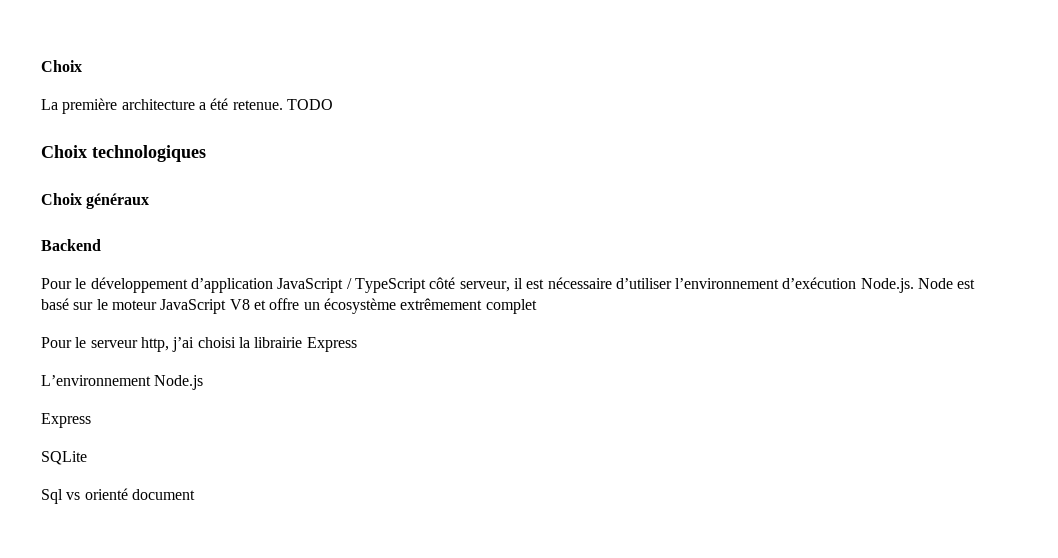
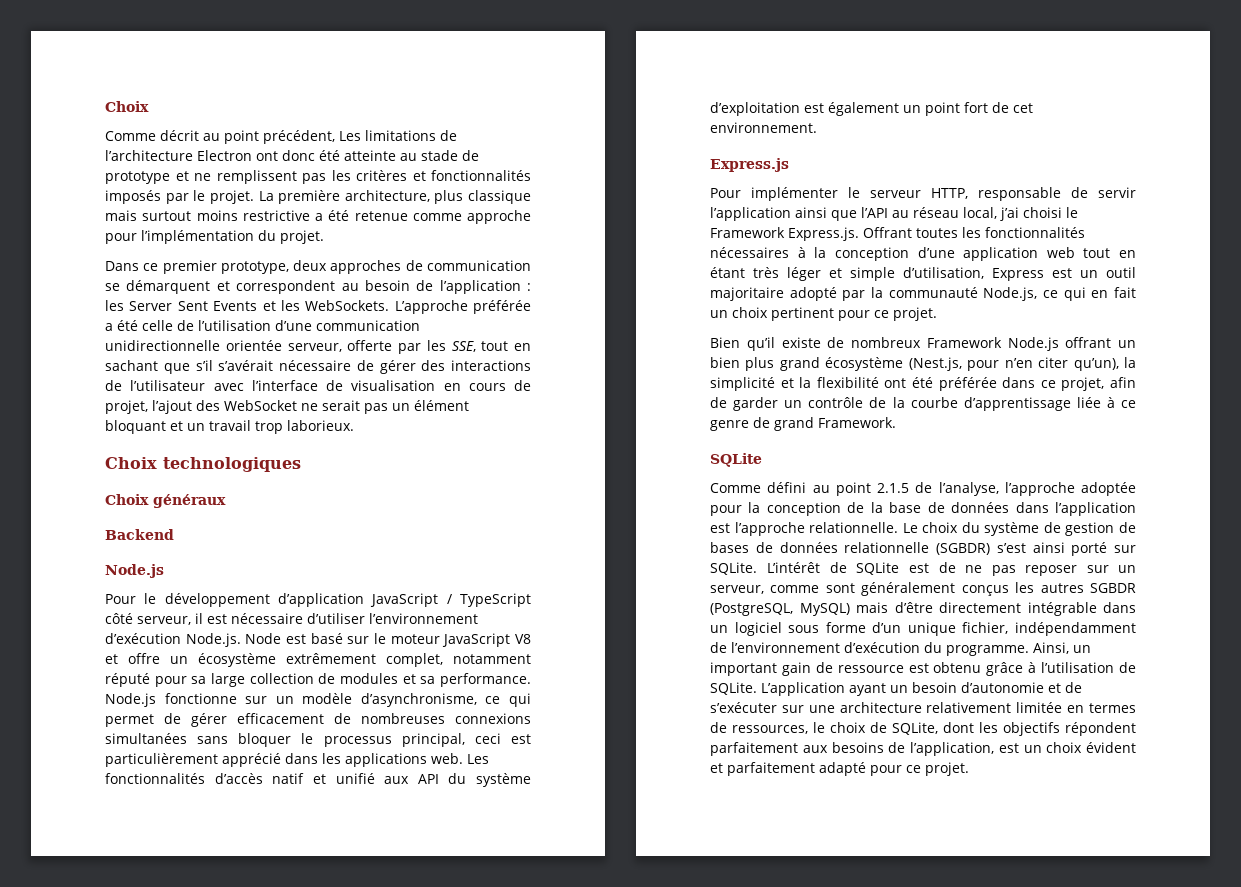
- La première architecture a été retenue. TODO
+ Comme décrit au point précédent, Les limitations de l’architecture Electron ont donc été atteinte au stade de prototype et ne remplissent pas les critères et fonctionnalités imposés par le projet. La première architecture, plus classique mais surtout moins restrictive a été retenue comme approche pour l’implémentation du projet.
+ Dans ce premier prototype, deux approches de communication se démarquent et correspondent au besoin de l’application : les Server Sent Events et les WebSockets. L’approche préférée a été celle de l’utilisation d’une communication unidirectionnelle orientée serveur, offerte par les SSE, tout en sachant que s’il s’avérait nécessaire de gérer des interactions de l’utilisateur avec l’interface de visualisation en cours de projet, l’ajout des WebSocket ne serait pas un élément bloquant et un travail trop laborieux.
  Backend
+ Node.js
- Pour le développement d’application JavaScript / TypeScript côté serveur, il est nécessaire d’utiliser l’environnement d’exécution Node.js. Node est basé sur le moteur JavaScript V8 et offre un écosystème extrêmement complet
- Pour le serveur http, j’ai choisi la librairie Express
- L’environnement Node.js
- Express
+ Pour le développement d’application JavaScript / TypeScript côté serveur, il est nécessaire d’utiliser l’environnement d’exécution Node.js. Node est basé sur le moteur JavaScript V8 et offre un écosystème extrêmement complet, notamment réputé pour sa large collection de modules et sa performance. Node.js fonctionne sur un modèle d’asynchronisme, ce qui permet de gérer efficacement de nombreuses connexions simultanées sans bloquer le processus principal, ceci est particulièrement apprécié dans les applications web. Les fonctionnalités d’accès natif et unifié aux API du système d’exploitation est également un point fort de cet environnement.
+ Express.js
+ Pour implémenter le serveur HTTP, responsable de servir l’application ainsi que l’API au réseau local, j’ai choisi le Framework Express.js. Offrant toutes les fonctionnalités nécessaires à la conception d’une application web tout en étant très léger et simple d’utilisation, Express est un outil majoritaire adopté par la communauté Node.js, ce qui en fait un choix pertinent pour ce projet.
+ Bien qu’il existe de nombreux Framework Node.js offrant un bien plus grand écosystème (Nest.js, pour n’en citer qu’un), la simplicité et la flexibilité ont été préférée dans ce projet, afin de garder un contrôle de la courbe d’apprentissage liée à ce genre de grand Framework.
  SQLite
- Sql vs orienté document
+ Comme défini au point 2.1.5 de l’analyse, l’approche adoptée pour la conception de la base de données dans l’application est l’approche relationnelle. Le choix du système de gestion de bases de données relationnelle (SGBDR) s’est ainsi porté sur SQLite. L’intérêt de SQLite est de ne pas reposer sur un serveur, comme sont généralement conçus les autres SGBDR (PostgreSQL, MySQL) mais d’être directement intégrable dans un logiciel sous forme d’un unique fichier, indépendamment de l’environnement d’exécution du programme. Ainsi, un important gain de ressource est obtenu grâce à l’utilisation de SQLite. L’application ayant un besoin d’autonomie et de s’exécuter sur une architecture relativement limitée en termes de ressources, le choix de SQLite, dont les objectifs répondent parfaitement aux besoins de l’application, est un choix évident et parfaitement adapté pour ce projet.

